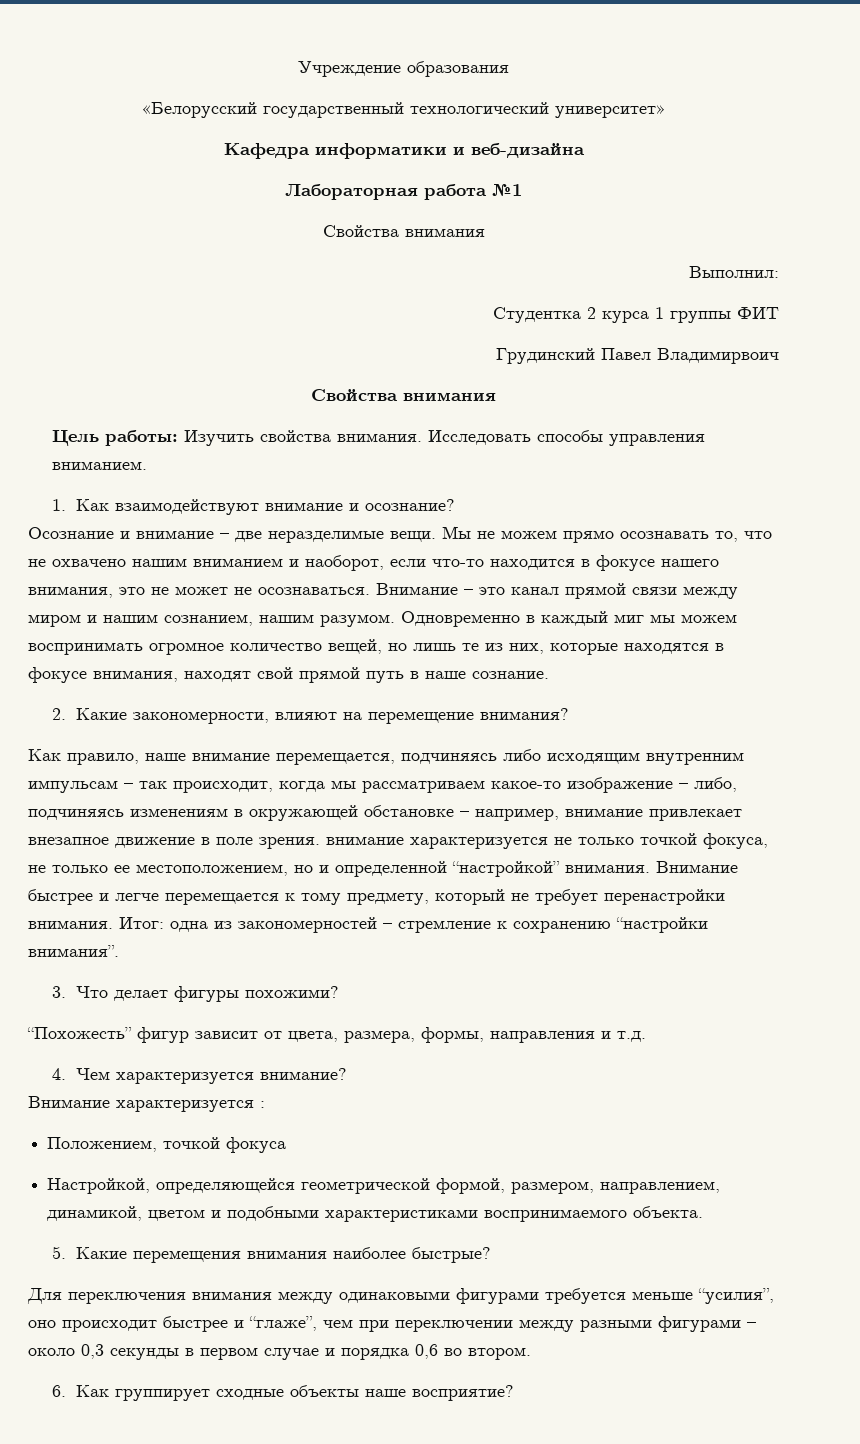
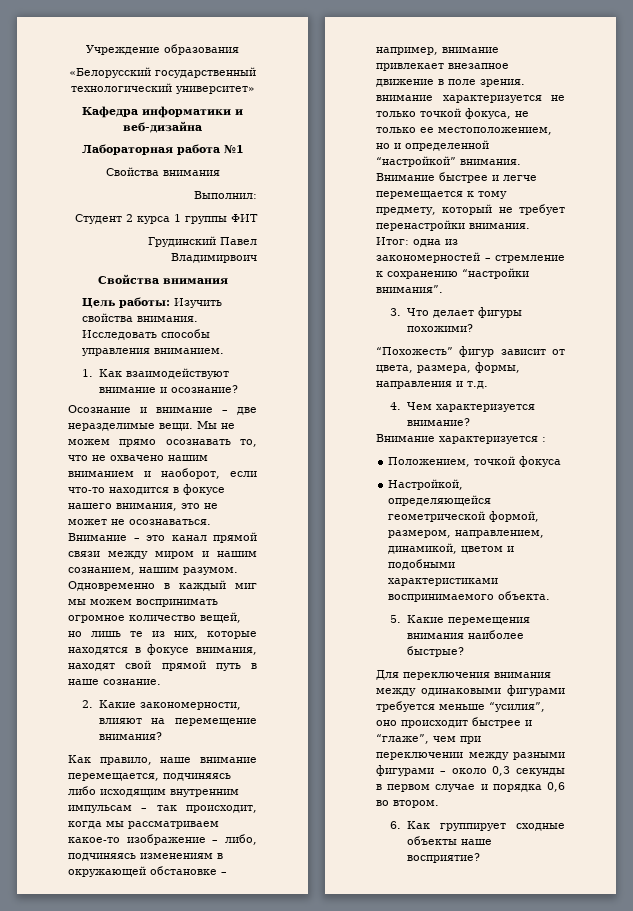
- Студентка 2 курса 1 группы ФИТ
+ Студент 2 курса 1 группы ФИТ

